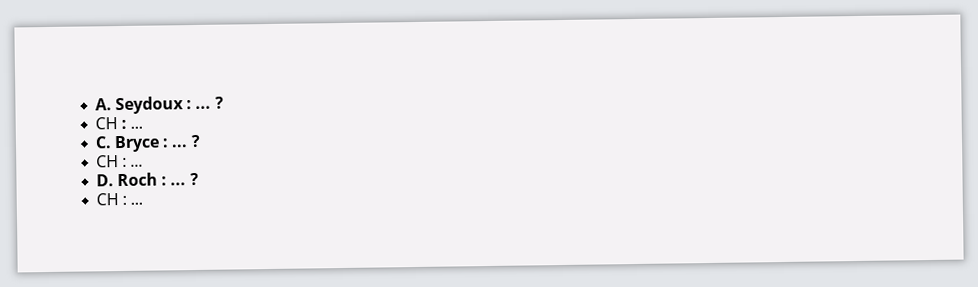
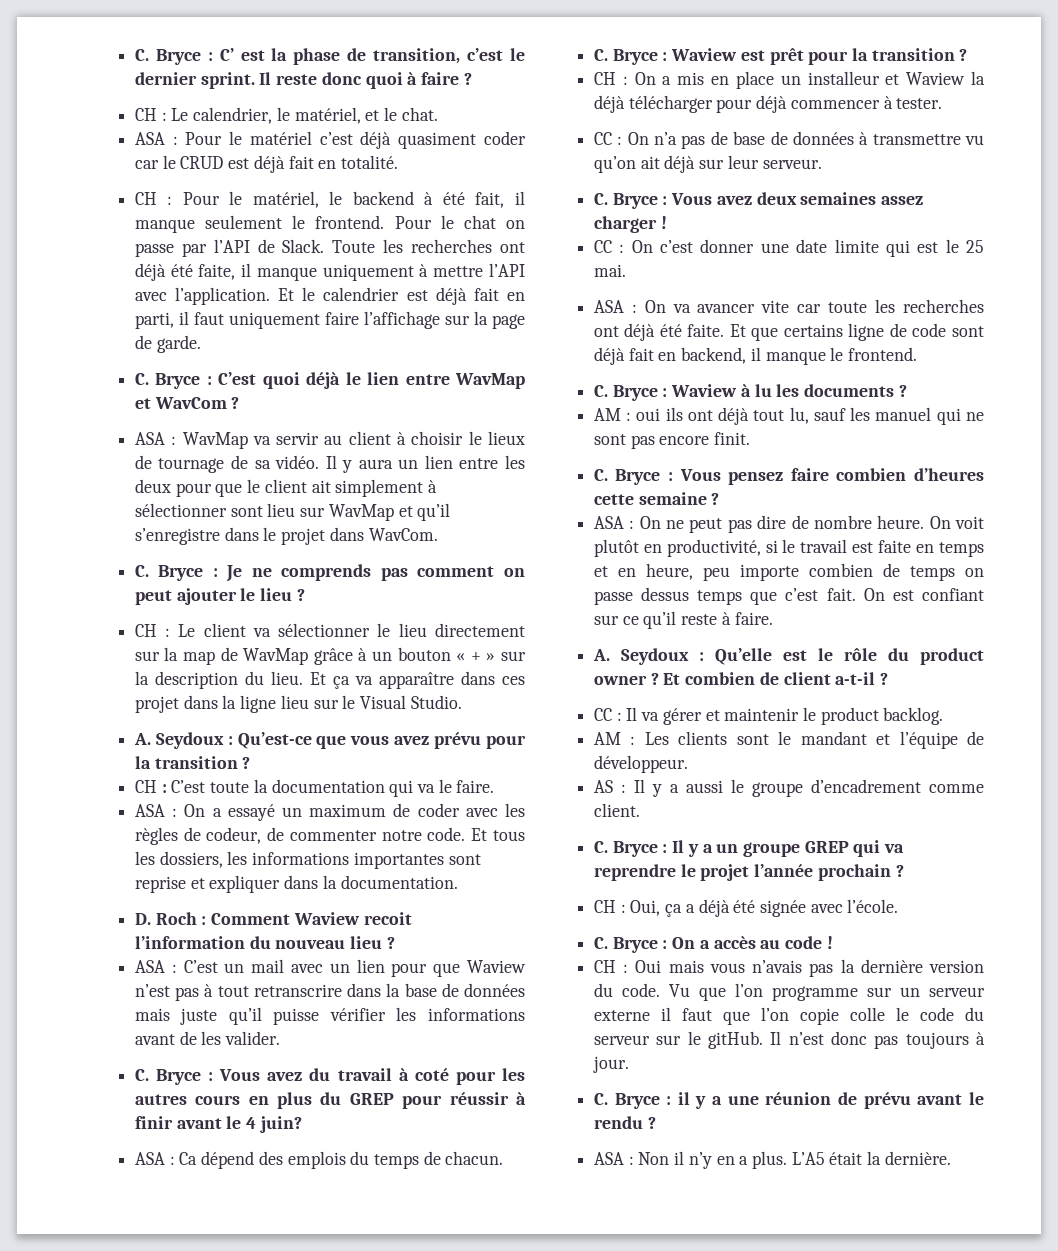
- A. Seydoux : ... ?
- CH : ...
- C. Bryce : ... ?
- CH : ...
- D. Roch : ... ?
- CH : ...
+ C. Bryce : C’ est la phase de transition, c’est le dernier sprint. Il reste donc quoi à faire ?
+ CH : Le calendrier, le matériel, et le chat.
+ ASA : Pour le matériel c’est déjà quasiment coder car le CRUD est déjà fait en totalité.
+ CH : Pour le matériel, le backend à été fait, il manque seulement le frontend. Pour le chat on passe par l’API de Slack. Toute les recherches ont déjà été faite, il manque uniquement à mettre l’API avec l’application. Et le calendrier est déjà fait en parti, il faut uniquement faire l’affichage sur la page de garde.
+ C. Bryce : C’est quoi déjà le lien entre WavMap et WavCom ?
+ ASA : WavMap va servir au client à choisir le lieux de tournage de sa vidéo. Il y aura un lien entre les deux pour que le client ait simplement à sélectionner sont lieu sur WavMap et qu’il s’enregistre dans le projet dans WavCom.
+ C. Bryce : Je ne comprends pas comment on peut ajouter le lieu ?
+ CH : Le client va sélectionner le lieu directement sur la map de WavMap grâce à un bouton « + » sur la description du lieu. Et ça va apparaître dans ces projet dans la ligne lieu sur le Visual Studio.
+ A. Seydoux : Qu’est-ce que vous avez prévu pour la transition ?
+ CH : C’est toute la documentation qui va le faire.
+ ASA : On a essayé un maximum de coder avec les règles de codeur, de commenter notre code. Et tous les dossiers, les informations importantes sont reprise et expliquer dans la documentation.
+ D. Roch : Comment Waview recoit l’information du nouveau lieu ?
+ ASA : C’est un mail avec un lien pour que Waview n’est pas à tout retranscrire dans la base de données mais juste qu’il puisse vérifier les informations avant de les valider.
+ C. Bryce : Vous avez du travail à coté pour les autres cours en plus du GREP pour réussir à finir avant le 4 juin?
+ ASA : Ca dépend des emplois du temps de chacun.
+ C. Bryce : Waview est prêt pour la transition ?
+ CH : On a mis en place un installeur et Waview la déjà télécharger pour déjà commencer à tester.
+ CC : On n’a pas de base de données à transmettre vu qu’on ait déjà sur leur serveur.
+ C. Bryce : Vous avez deux semaines assez charger !
+ CC : On c’est donner une date limite qui est le 25 mai.
+ ASA : On va avancer vite car toute les recherches ont déjà été faite. Et que certains ligne de code sont déjà fait en backend, il manque le frontend.
+ C. Bryce : Waview à lu les documents ?
+ AM : oui ils ont déjà tout lu, sauf les manuel qui ne sont pas encore finit.
+ C. Bryce : Vous pensez faire combien d’heures cette semaine ?
+ ASA : On ne peut pas dire de nombre heure. On voit plutôt en productivité, si le travail est faite en temps et en heure, peu importe combien de temps on passe dessus temps que c’est fait. On est confiant sur ce qu’il reste à faire.
+ A. Seydoux : Qu’elle est le rôle du product owner ? Et combien de client a-t-il ?
+ CC : Il va gérer et maintenir le product backlog.
+ AM : Les clients sont le mandant et l’équipe de développeur.
+ AS : Il y a aussi le groupe d’encadrement comme client.
+ C. Bryce : Il y a un groupe GREP qui va reprendre le projet l’année prochain ?
+ CH : Oui, ça a déjà été signée avec l’école.
+ C. Bryce : On a accès au code !
+ CH : Oui mais vous n’avais pas la dernière version du code. Vu que l’on programme sur un serveur externe il faut que l’on copie colle le code du serveur sur le gitHub. Il n’est donc pas toujours à jour.
+ C. Bryce : il y a une réunion de prévu avant le rendu ?
+ ASA : Non il n’y en a plus. L’A5 était la dernière.

